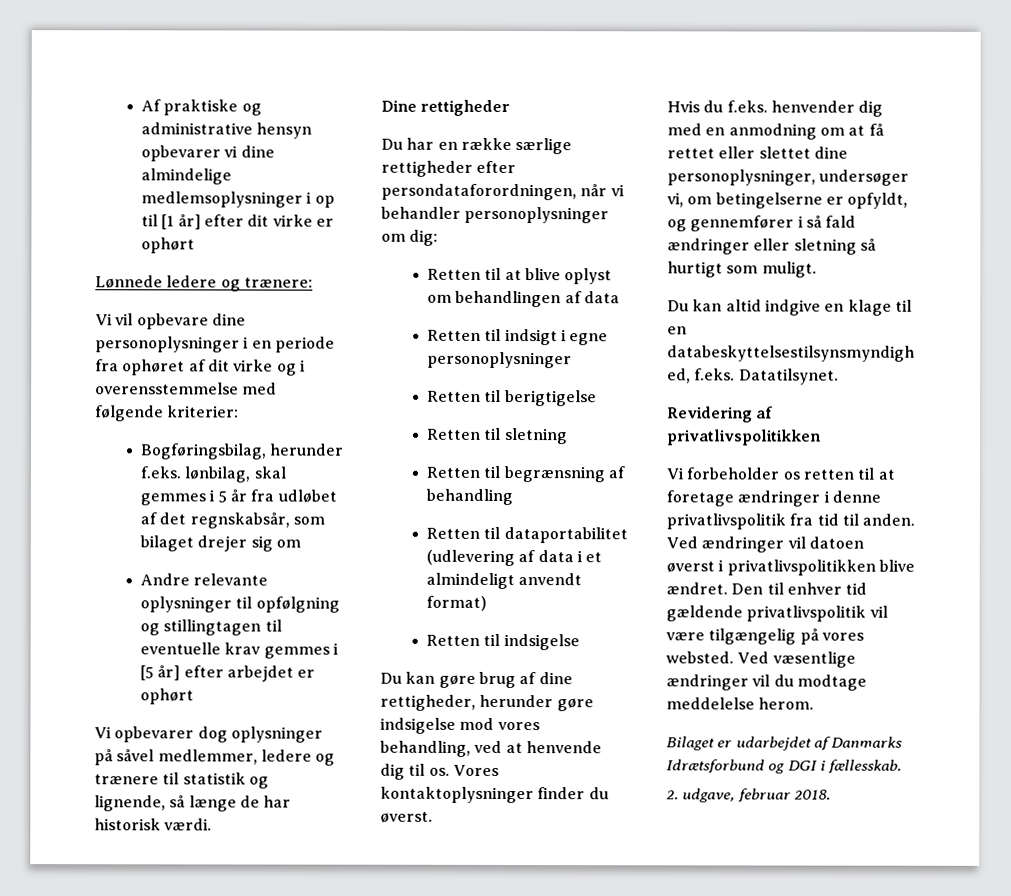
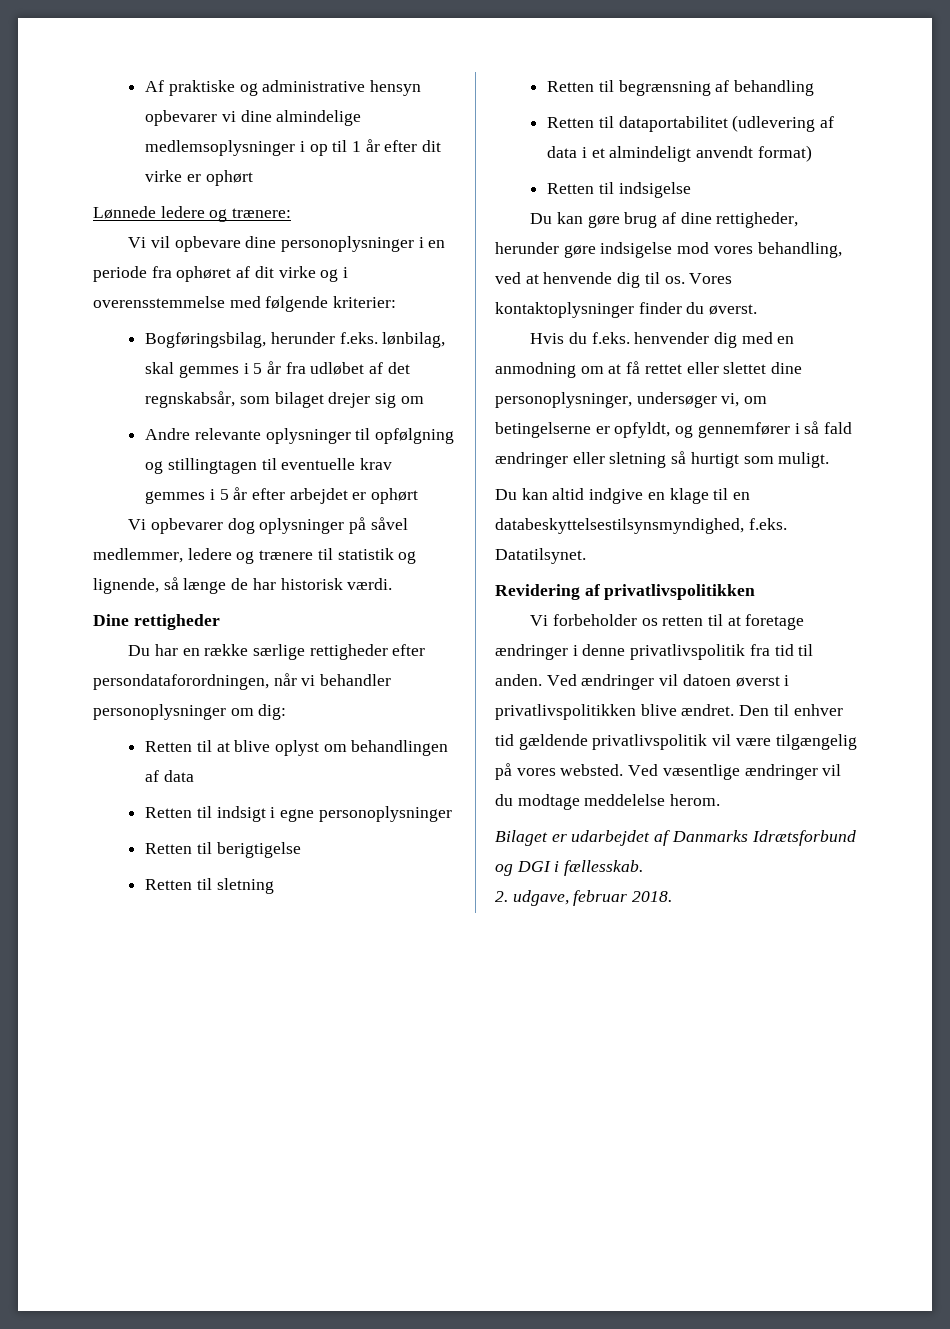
- Af praktiske og administrative hensyn opbevarer vi dine almindelige medlemsoplysninger i op til [1 år] efter dit virke er ophørt
+ Af praktiske og administrative hensyn opbevarer vi dine almindelige medlemsoplysninger i op til 1 år efter dit virke er ophørt
- Andre relevante oplysninger til opfølgning og stillingtagen til eventuelle krav gemmes i [5 år] efter arbejdet er ophørt
+ Andre relevante oplysninger til opfølgning og stillingtagen til eventuelle krav gemmes i 5 år efter arbejdet er ophørt

